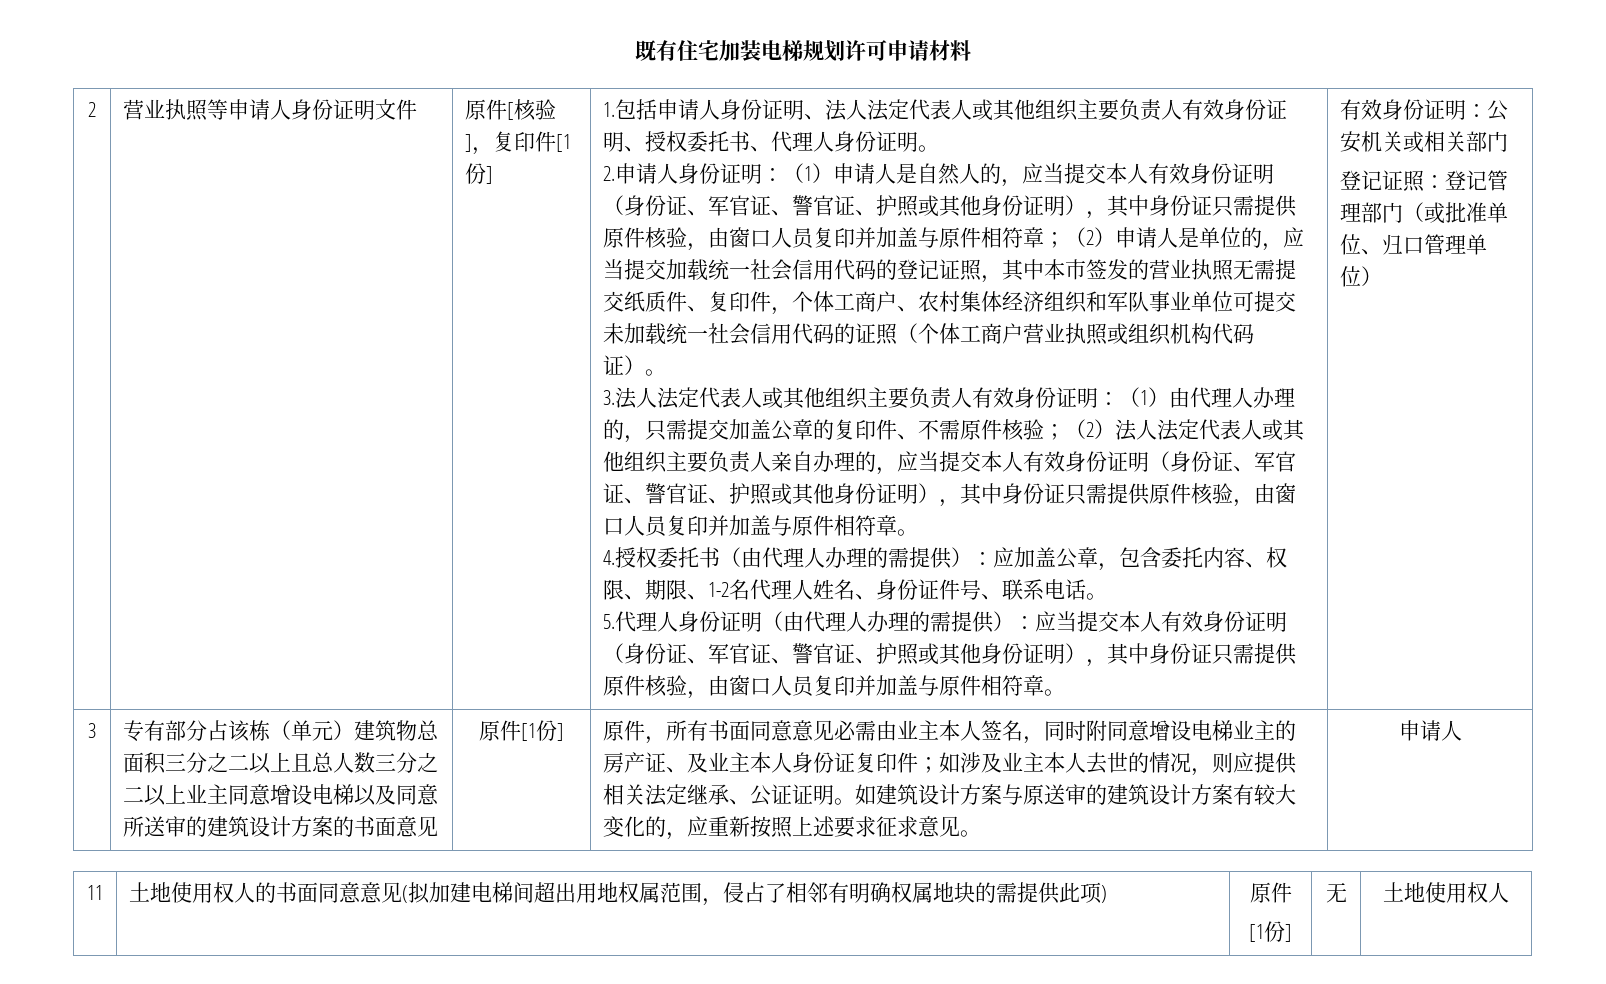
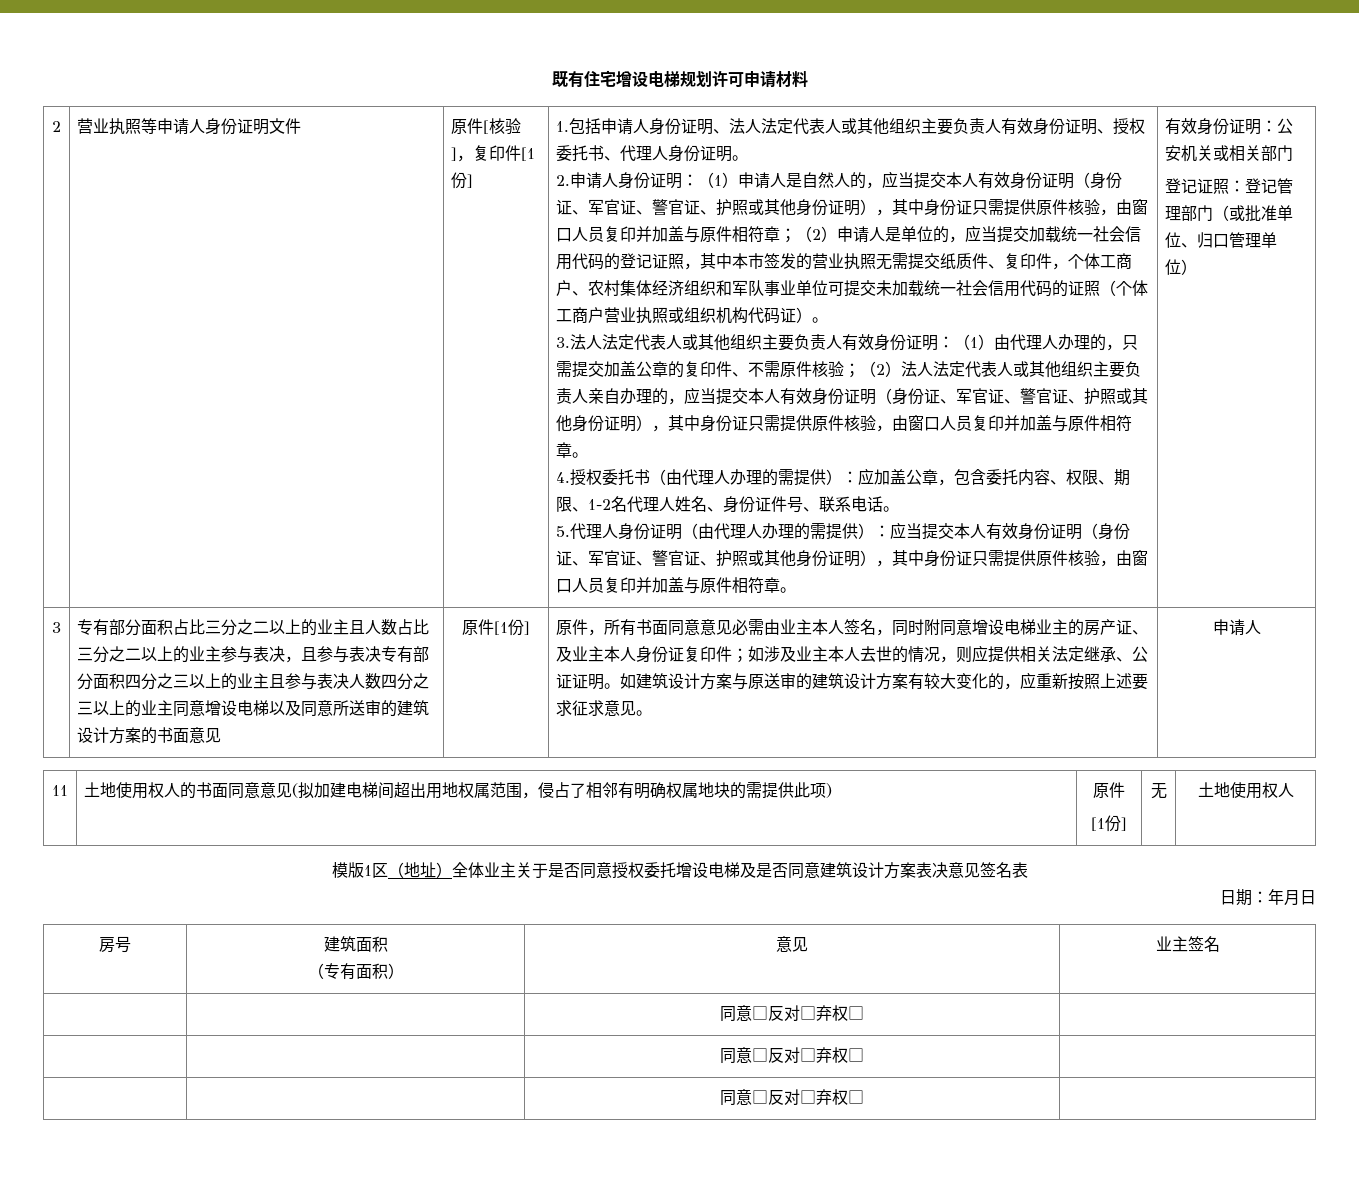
- 既有住宅加装电梯规划许可申请材料
+ 既有住宅增设电梯规划许可申请材料
- 专有部分占该栋（单元）建筑物总面积三分之二以上且总人数三分之二以上业主同意增设电梯以及同意所送审的建筑设计方案的书面意见
+ 专有部分面积占比三分之二以上的业主且人数占比三分之二以上的业主参与表决，且参与表决专有部分面积四分之三以上的业主且参与表决人数四分之三以上的业主同意增设电梯以及同意所送审的建筑设计方案的书面意见
+ 模版1区（地址）全体业主关于是否同意授权委托增设电梯及是否同意建筑设计方案表决意见签名表
+ 日期：年月日
+ 房号 | 建筑面积
+ （专有面积） | 意见 | 业主签名
+ | | 同意□反对□弃权□ |
+ | | 同意□反对□弃权□ |
+ | | 同意□反对□弃权□ |

